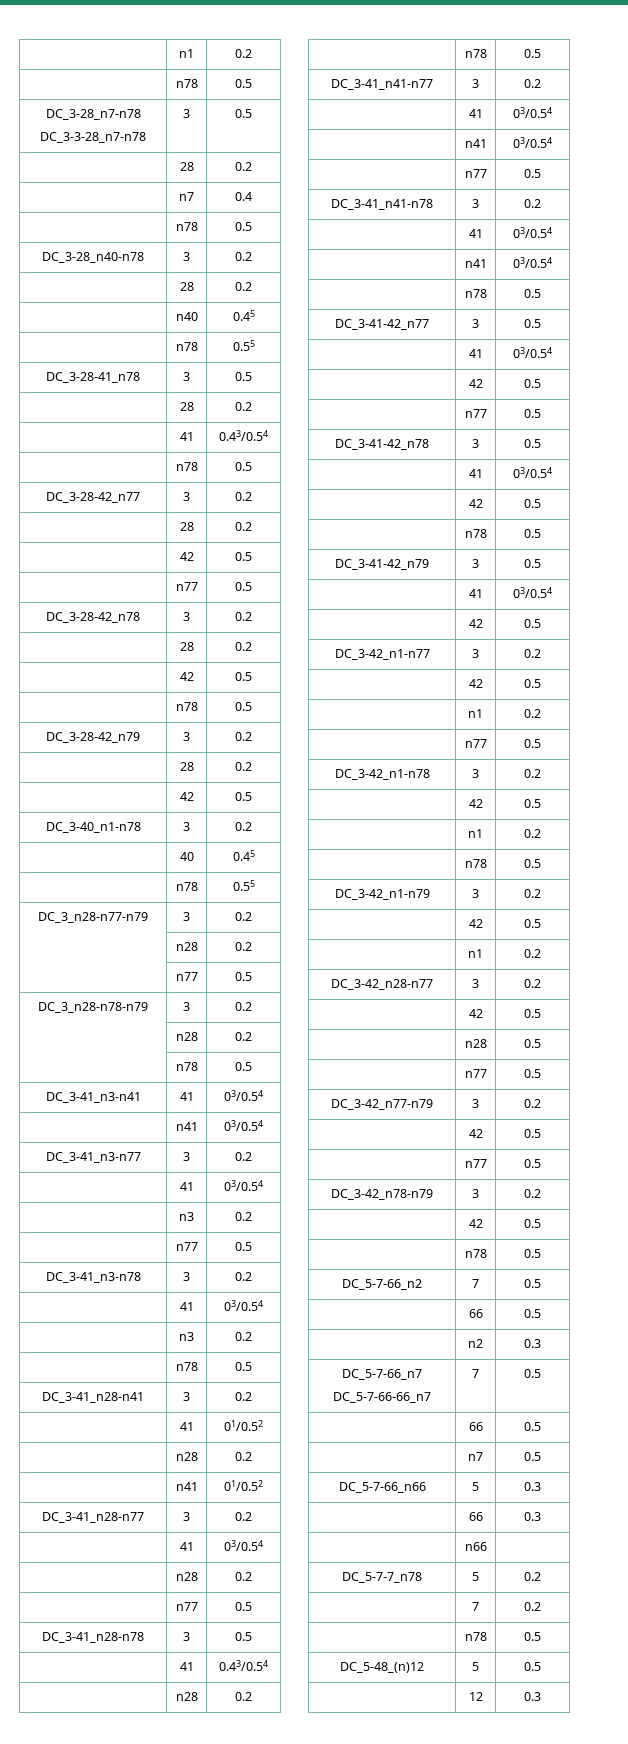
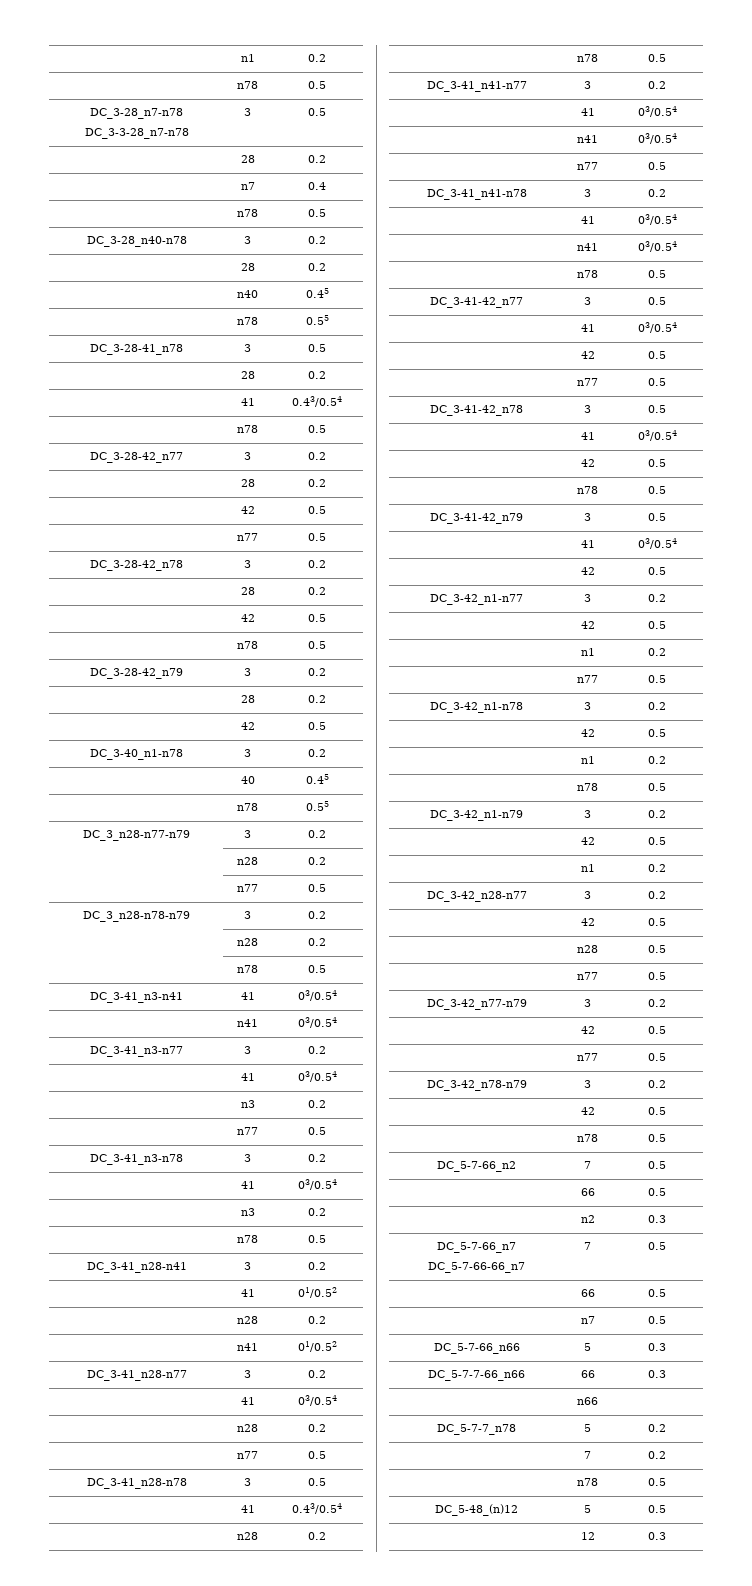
- | 66 | 0.3
+ DC_5-7-7-66_n66 | 66 | 0.3

